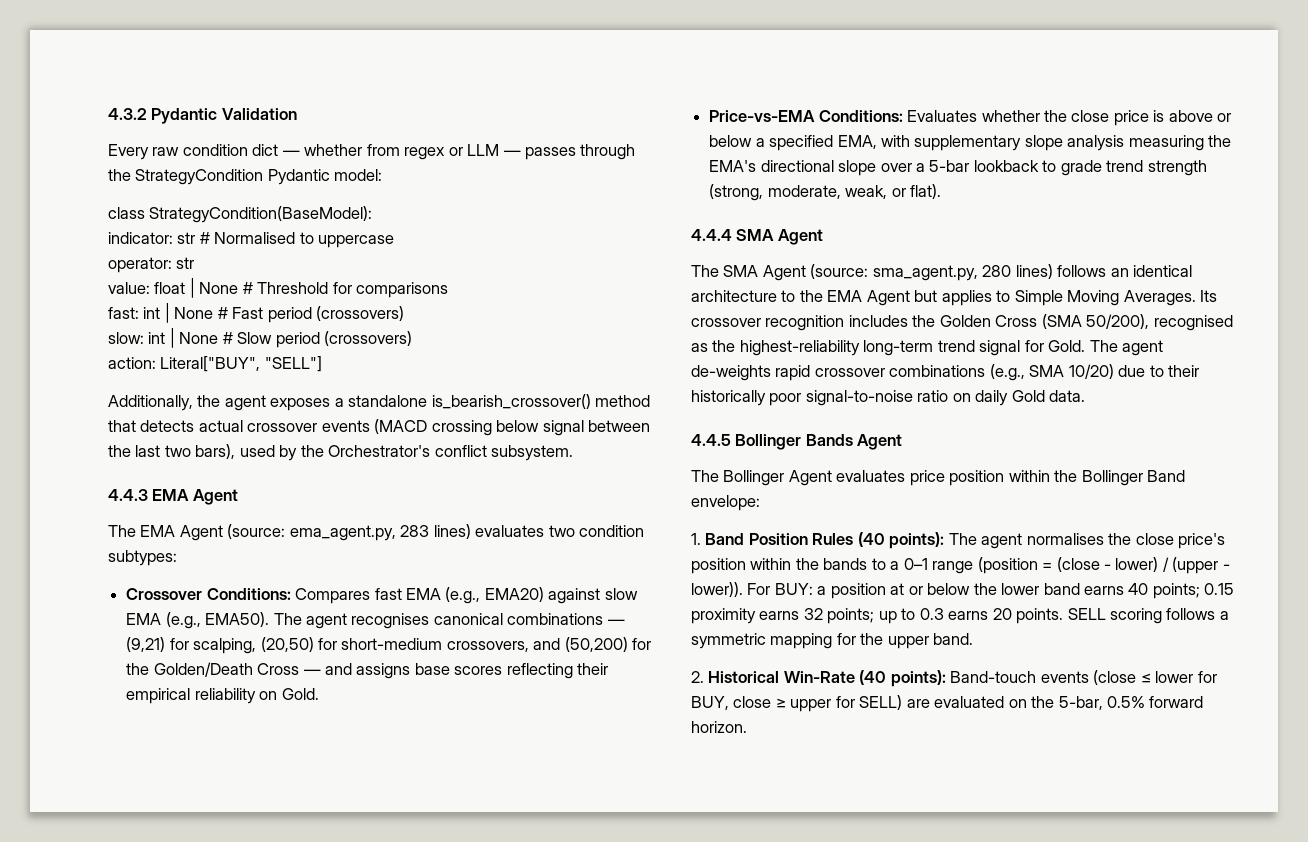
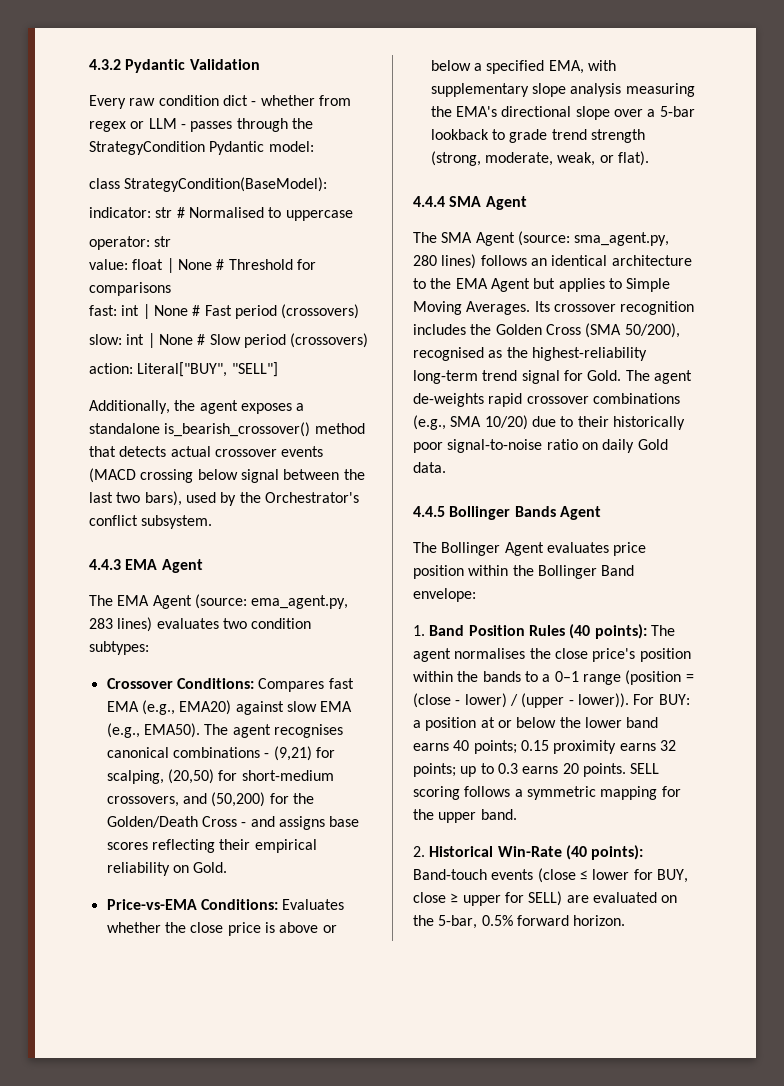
- Every raw condition dict — whether from regex or LLM — passes through the StrategyCondition Pydantic model:
+ Every raw condition dict - whether from regex or LLM - passes through the StrategyCondition Pydantic model:
- The agent recognises canonical combinations — (9,21) for scalping, (20,50) for short-medium crossovers, and (50,200) for the Golden/Death Cross — and assigns base scores reflecting their empirical reliability on Gold.
+ The agent recognises canonical combinations - (9,21) for scalping, (20,50) for short-medium crossovers, and (50,200) for the Golden/Death Cross - and assigns base scores reflecting their empirical reliability on Gold.

